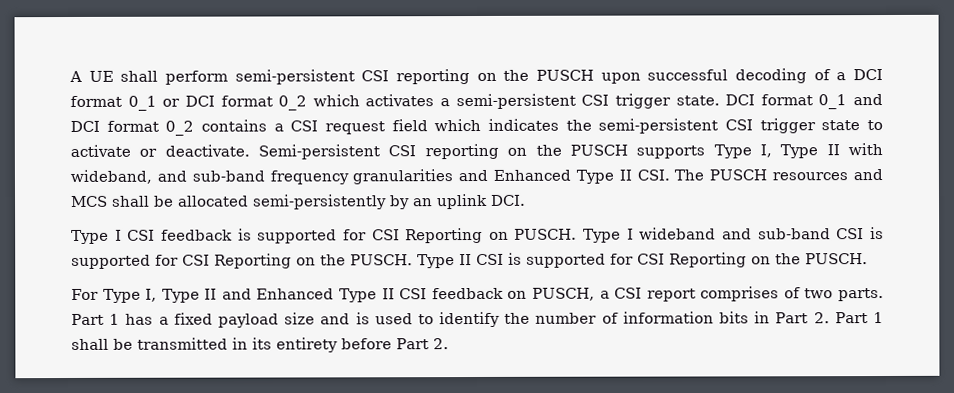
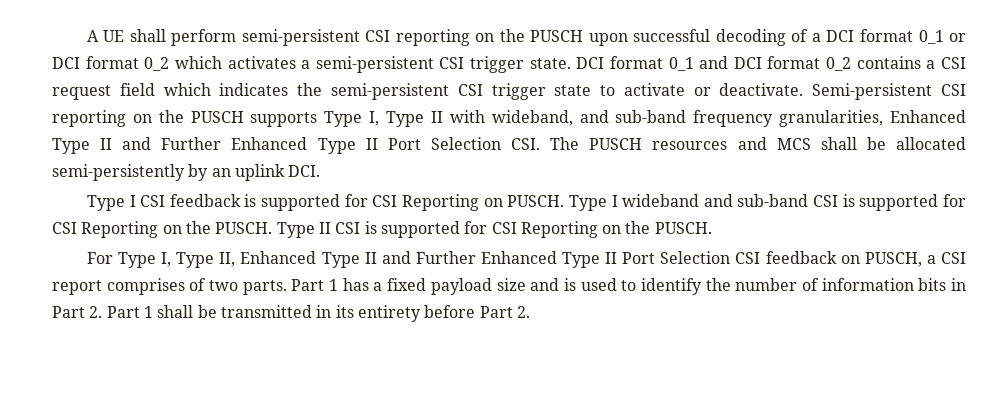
- Semi-persistent CSI reporting on the PUSCH supports Type I, Type II with wideband, and sub-band frequency granularities and Enhanced Type II CSI. The PUSCH resources and MCS shall be allocated semi-persistently by an uplink DCI.
+ Semi-persistent CSI reporting on the PUSCH supports Type I, Type II with wideband, and sub-band frequency granularities, Enhanced Type II and Further Enhanced Type II Port Selection CSI. The PUSCH resources and MCS shall be allocated semi-persistently by an uplink DCI.
- For Type I, Type II and Enhanced Type II CSI feedback on PUSCH, a CSI report comprises of two parts.
+ For Type I, Type II, Enhanced Type II and Further Enhanced Type II Port Selection CSI feedback on PUSCH, a CSI report comprises of two parts.

